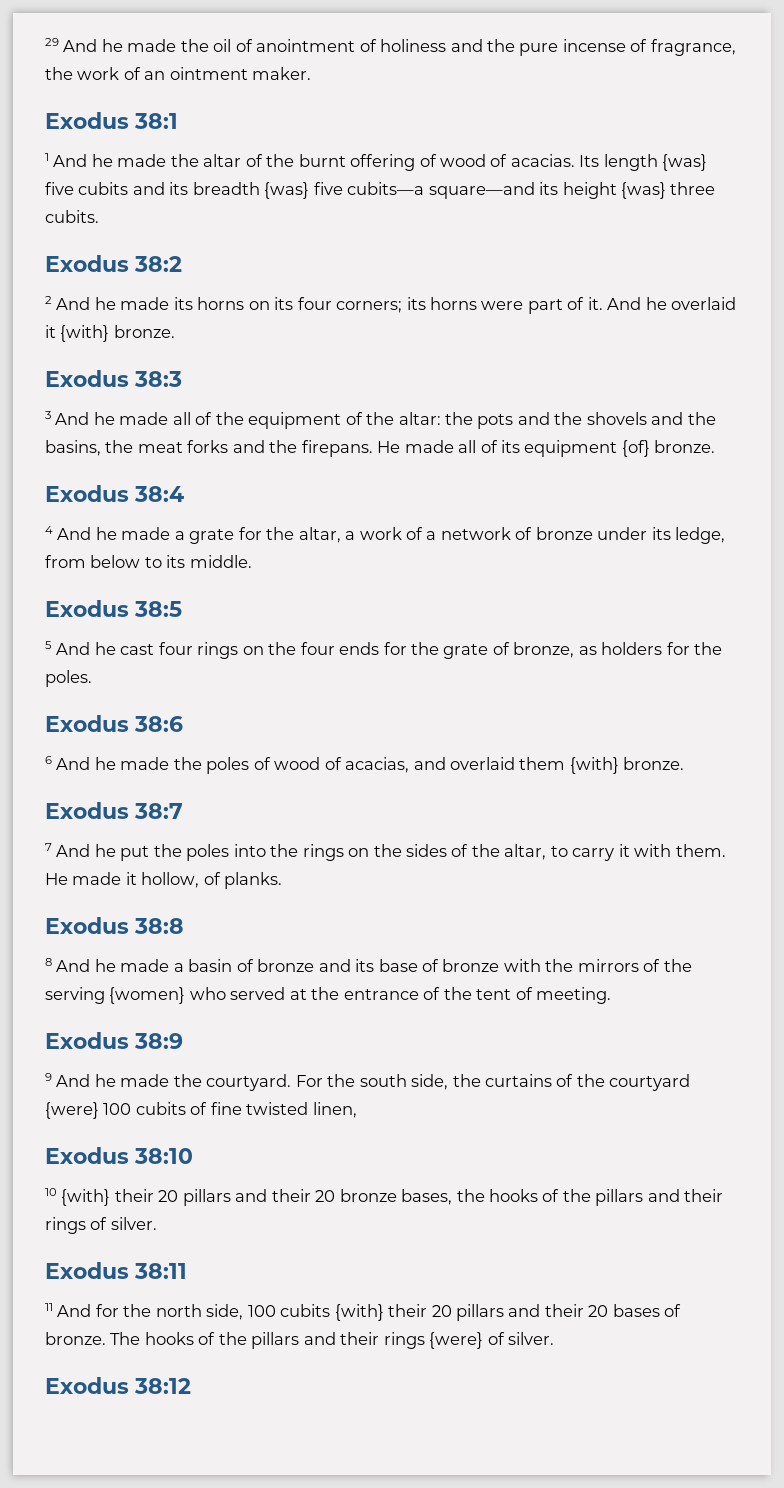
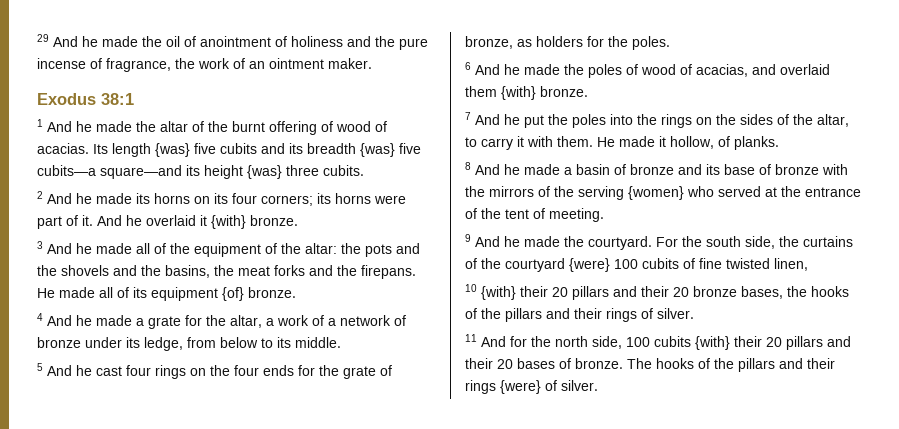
- Exodus 38:2
- Exodus 38:3
- Exodus 38:4
- Exodus 38:5
- Exodus 38:6
- Exodus 38:7
- Exodus 38:8
- Exodus 38:9
- Exodus 38:10
- Exodus 38:11
- Exodus 38:12

